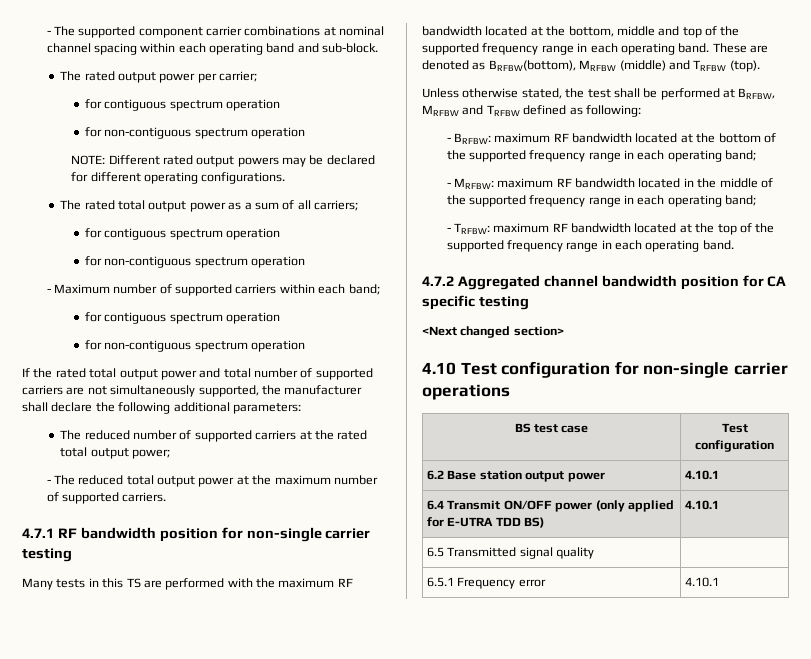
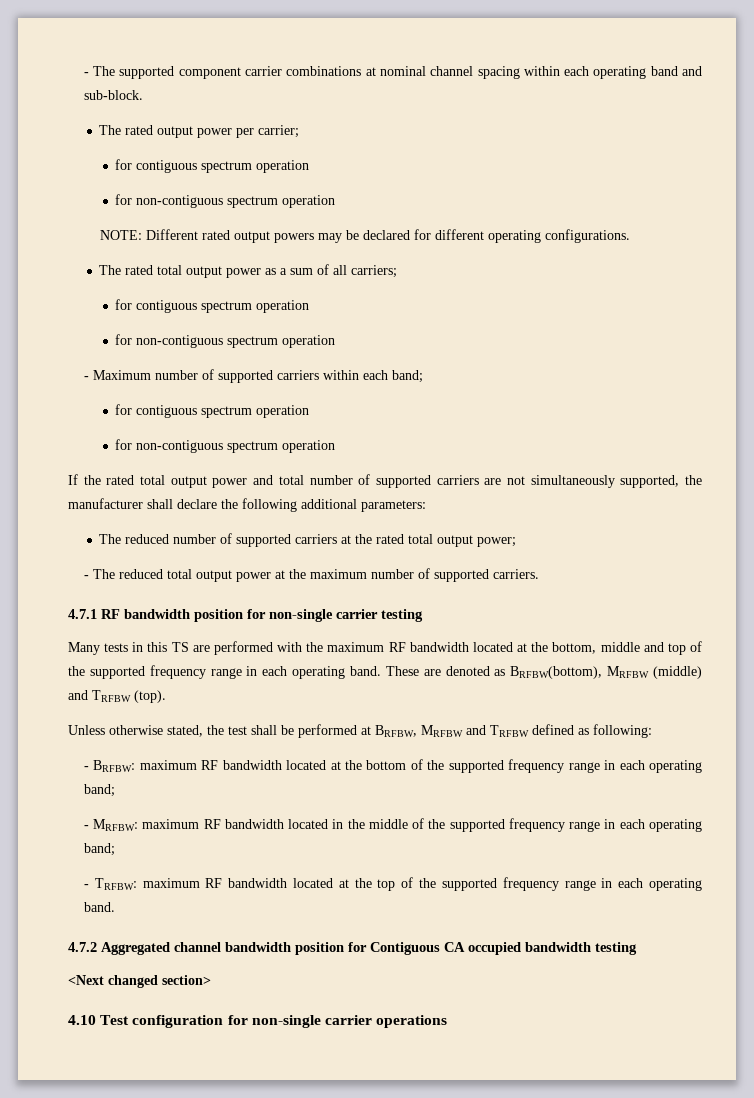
- 4.7.2 Aggregated channel bandwidth position for CA specific testing
+ 4.7.2 Aggregated channel bandwidth position for Contiguous CA occupied bandwidth testing
- BS test case | Test configuration
- 6.2 Base station output power | 4.10.1
- 6.4 Transmit ON/OFF power (only applied for E-UTRA TDD BS) | 4.10.1
- 6.5 Transmitted signal quality |
- 6.5.1 Frequency error | 4.10.1

